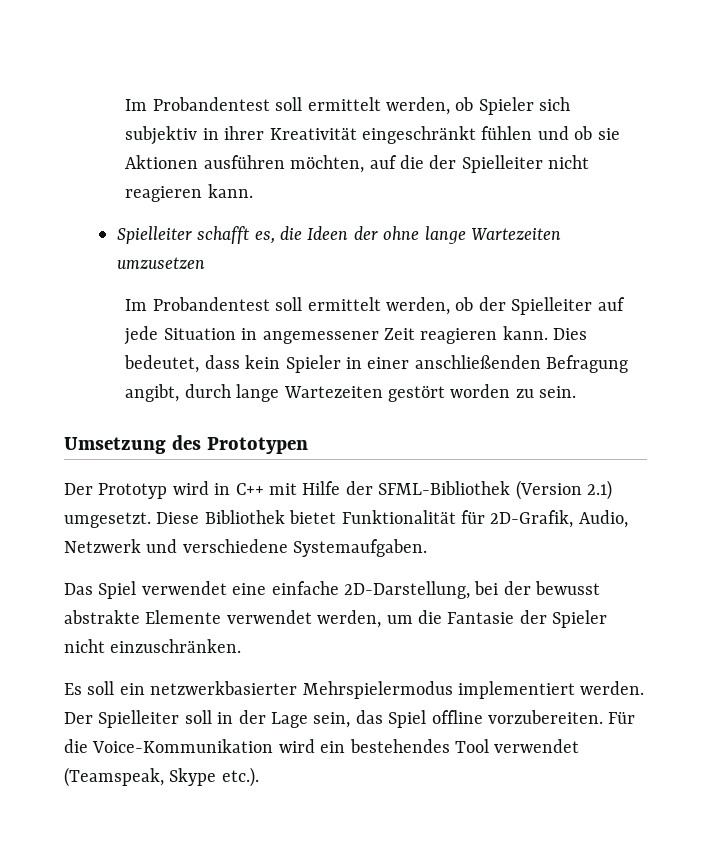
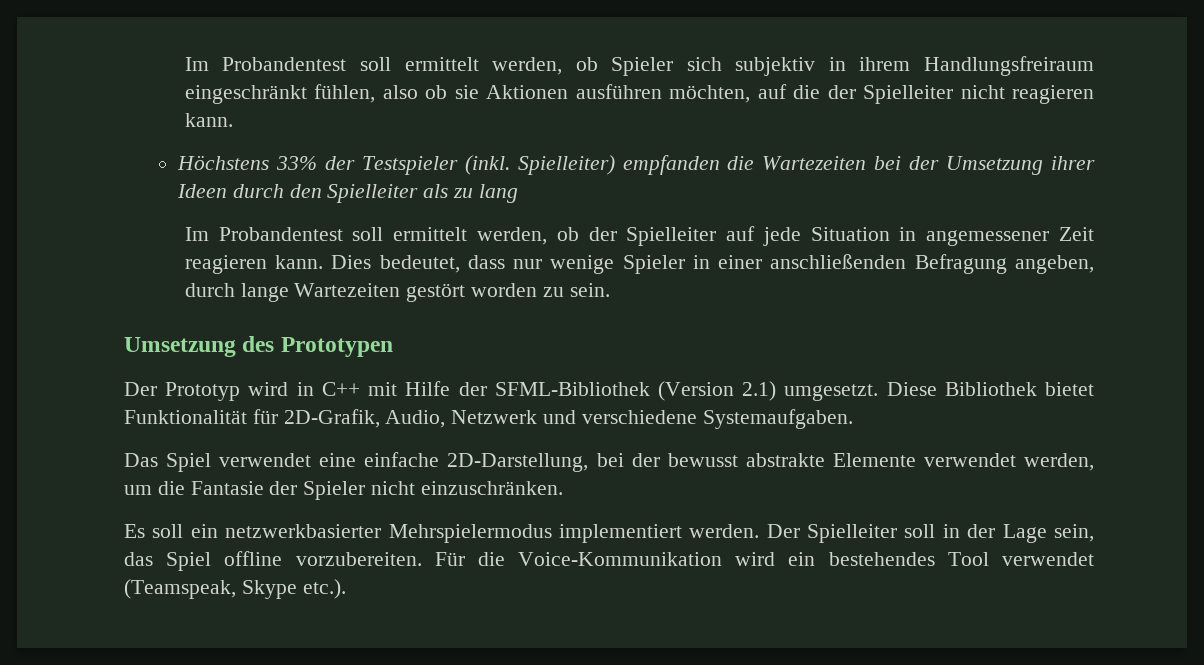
- Im Probandentest soll ermittelt werden, ob Spieler sich subjektiv in ihrer Kreativität eingeschränkt fühlen und ob sie Aktionen ausführen möchten, auf die der Spielleiter nicht reagieren kann.
+ Im Probandentest soll ermittelt werden, ob Spieler sich subjektiv in ihrem Handlungsfreiraum eingeschränkt fühlen, also ob sie Aktionen ausführen möchten, auf die der Spielleiter nicht reagieren kann.
- Spielleiter schafft es, die Ideen der ohne lange Wartezeiten umzusetzen
+ Höchstens 33% der Testspieler (inkl. Spielleiter) empfanden die Wartezeiten bei der Umsetzung ihrer Ideen durch den Spielleiter als zu lang
- Dies bedeutet, dass kein Spieler in einer anschließenden Befragung angibt, durch lange Wartezeiten gestört worden zu sein.
+ Dies bedeutet, dass nur wenige Spieler in einer anschließenden Befragung angeben, durch lange Wartezeiten gestört worden zu sein.

